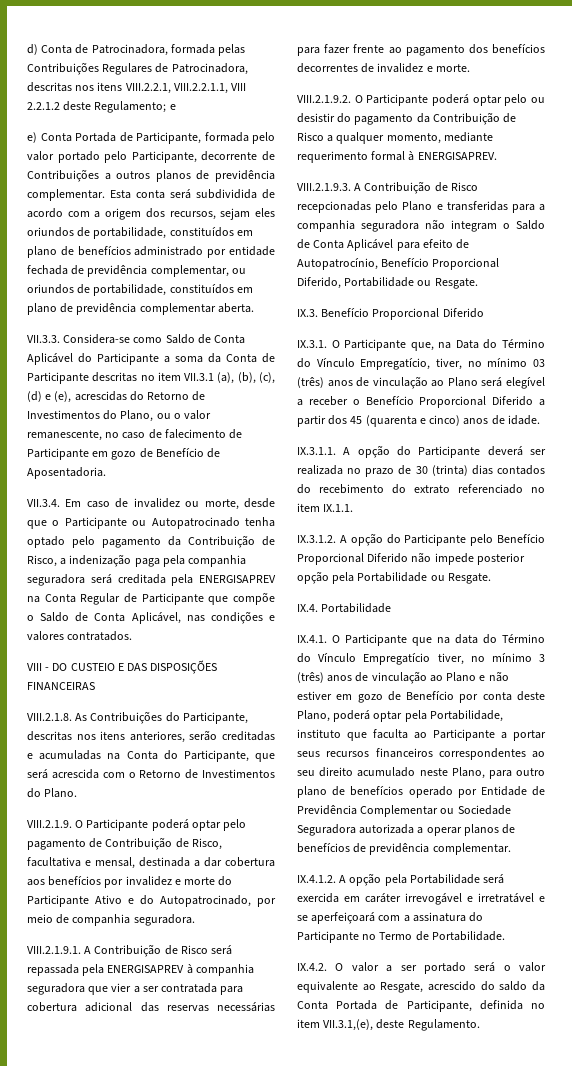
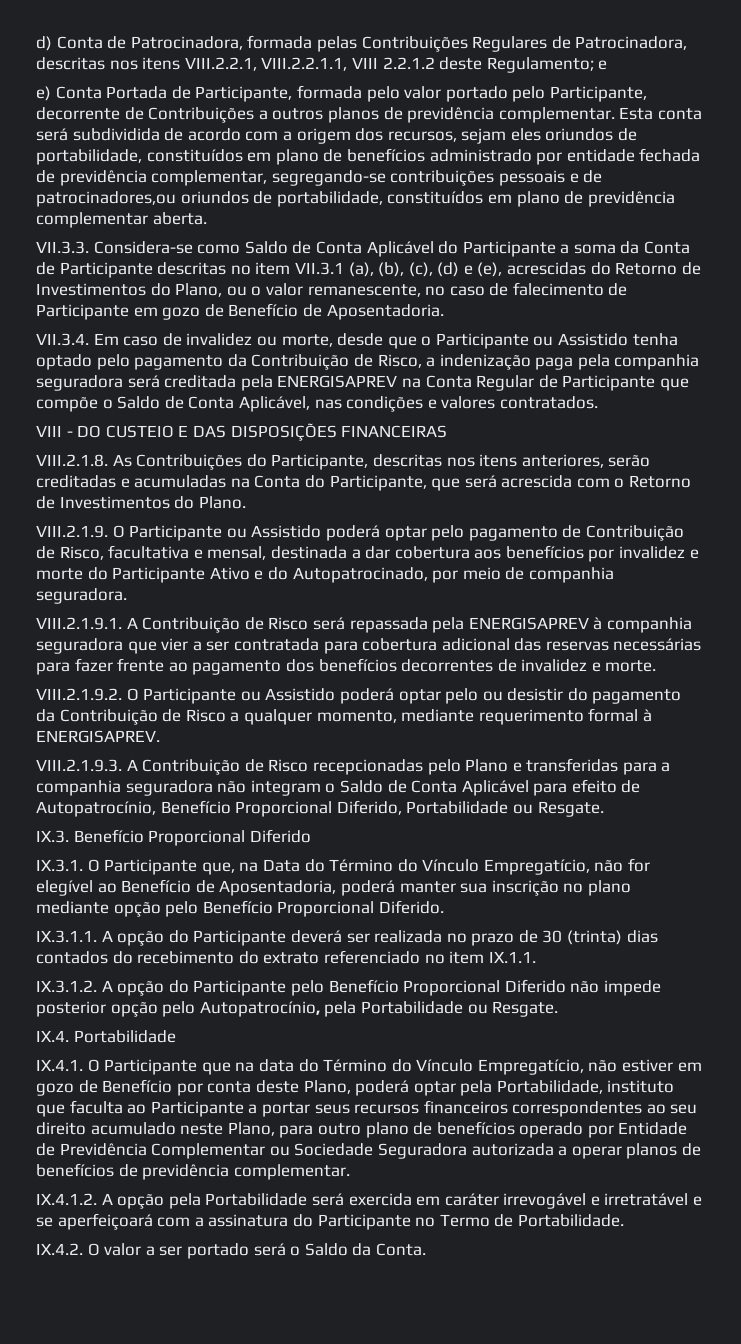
- Esta conta será subdividida de acordo com a origem dos recursos, sejam eles oriundos de portabilidade, constituídos em plano de benefícios administrado por entidade fechada de previdência complementar, ou oriundos de portabilidade, constituídos em plano de previdência complementar aberta.
+ Esta conta será subdividida de acordo com a origem dos recursos, sejam eles oriundos de portabilidade, constituídos em plano de benefícios administrado por entidade fechada de previdência complementar, segregando-se contribuições pessoais e de patrocinadores,ou oriundos de portabilidade, constituídos em plano de previdência complementar aberta.
- VII.3.4. Em caso de invalidez ou morte, desde que o Participante ou Autopatrocinado tenha optado pelo pagamento da Contribuição de Risco, a indenização paga pela companhia seguradora será creditada pela ENERGISAPREV na Conta Regular de Participante que compõe o Saldo de Conta Aplicável, nas condições e valores contratados.
+ VII.3.4. Em caso de invalidez ou morte, desde que o Participante ou Assistido tenha optado pelo pagamento da Contribuição de Risco, a indenização paga pela companhia seguradora será creditada pela ENERGISAPREV na Conta Regular de Participante que compõe o Saldo de Conta Aplicável, nas condições e valores contratados.
- VIII.2.1.9. O Participante poderá optar pelo pagamento de Contribuição de Risco, facultativa e mensal, destinada a dar cobertura aos benefícios por invalidez e morte do Participante Ativo e do Autopatrocinado, por meio de companhia seguradora.
+ VIII.2.1.9. O Participante ou Assistido poderá optar pelo pagamento de Contribuição de Risco, facultativa e mensal, destinada a dar cobertura aos benefícios por invalidez e morte do Participante Ativo e do Autopatrocinado, por meio de companhia seguradora.
- VIII.2.1.9.2. O Participante poderá optar pelo ou desistir do pagamento da Contribuição de Risco a qualquer momento, mediante requerimento formal à ENERGISAPREV.
+ VIII.2.1.9.2. O Participante ou Assistido poderá optar pelo ou desistir do pagamento da Contribuição de Risco a qualquer momento, mediante requerimento formal à ENERGISAPREV.
- IX.3.1. O Participante que, na Data do Término do Vínculo Empregatício, tiver, no mínimo 03 (três) anos de vinculação ao Plano será elegível a receber o Benefício Proporcional Diferido a partir dos 45 (quarenta e cinco) anos de idade.
+ IX.3.1. O Participante que, na Data do Término do Vínculo Empregatício, não for elegível ao Benefício de Aposentadoria, poderá manter sua inscrição no plano mediante opção pelo Benefício Proporcional Diferido.
- IX.3.1.2. A opção do Participante pelo Benefício Proporcional Diferido não impede posterior opção pela Portabilidade ou Resgate.
+ IX.3.1.2. A opção do Participante pelo Benefício Proporcional Diferido não impede posterior opção pelo Autopatrocínio, pela Portabilidade ou Resgate.
- IX.4.1. O Participante que na data do Término do Vínculo Empregatício tiver, no mínimo 3 (três) anos de vinculação ao Plano e não estiver em gozo de Benefício por conta deste Plano, poderá optar pela Portabilidade, instituto que faculta ao Participante a portar seus recursos financeiros correspondentes ao seu direito acumulado neste Plano, para outro plano de benefícios operado por Entidade de Previdência Complementar ou Sociedade Seguradora autorizada a operar planos de benefícios de previdência complementar.
+ IX.4.1. O Participante que na data do Término do Vínculo Empregatício, não estiver em gozo de Benefício por conta deste Plano, poderá optar pela Portabilidade, instituto que faculta ao Participante a portar seus recursos financeiros correspondentes ao seu direito acumulado neste Plano, para outro plano de benefícios operado por Entidade de Previdência Complementar ou Sociedade Seguradora autorizada a operar planos de benefícios de previdência complementar.
- IX.4.2. O valor a ser portado será o valor equivalente ao Resgate, acrescido do saldo da Conta Portada de Participante, definida no item VII.3.1,(e), deste Regulamento.
+ IX.4.2. O valor a ser portado será o Saldo da Conta.

